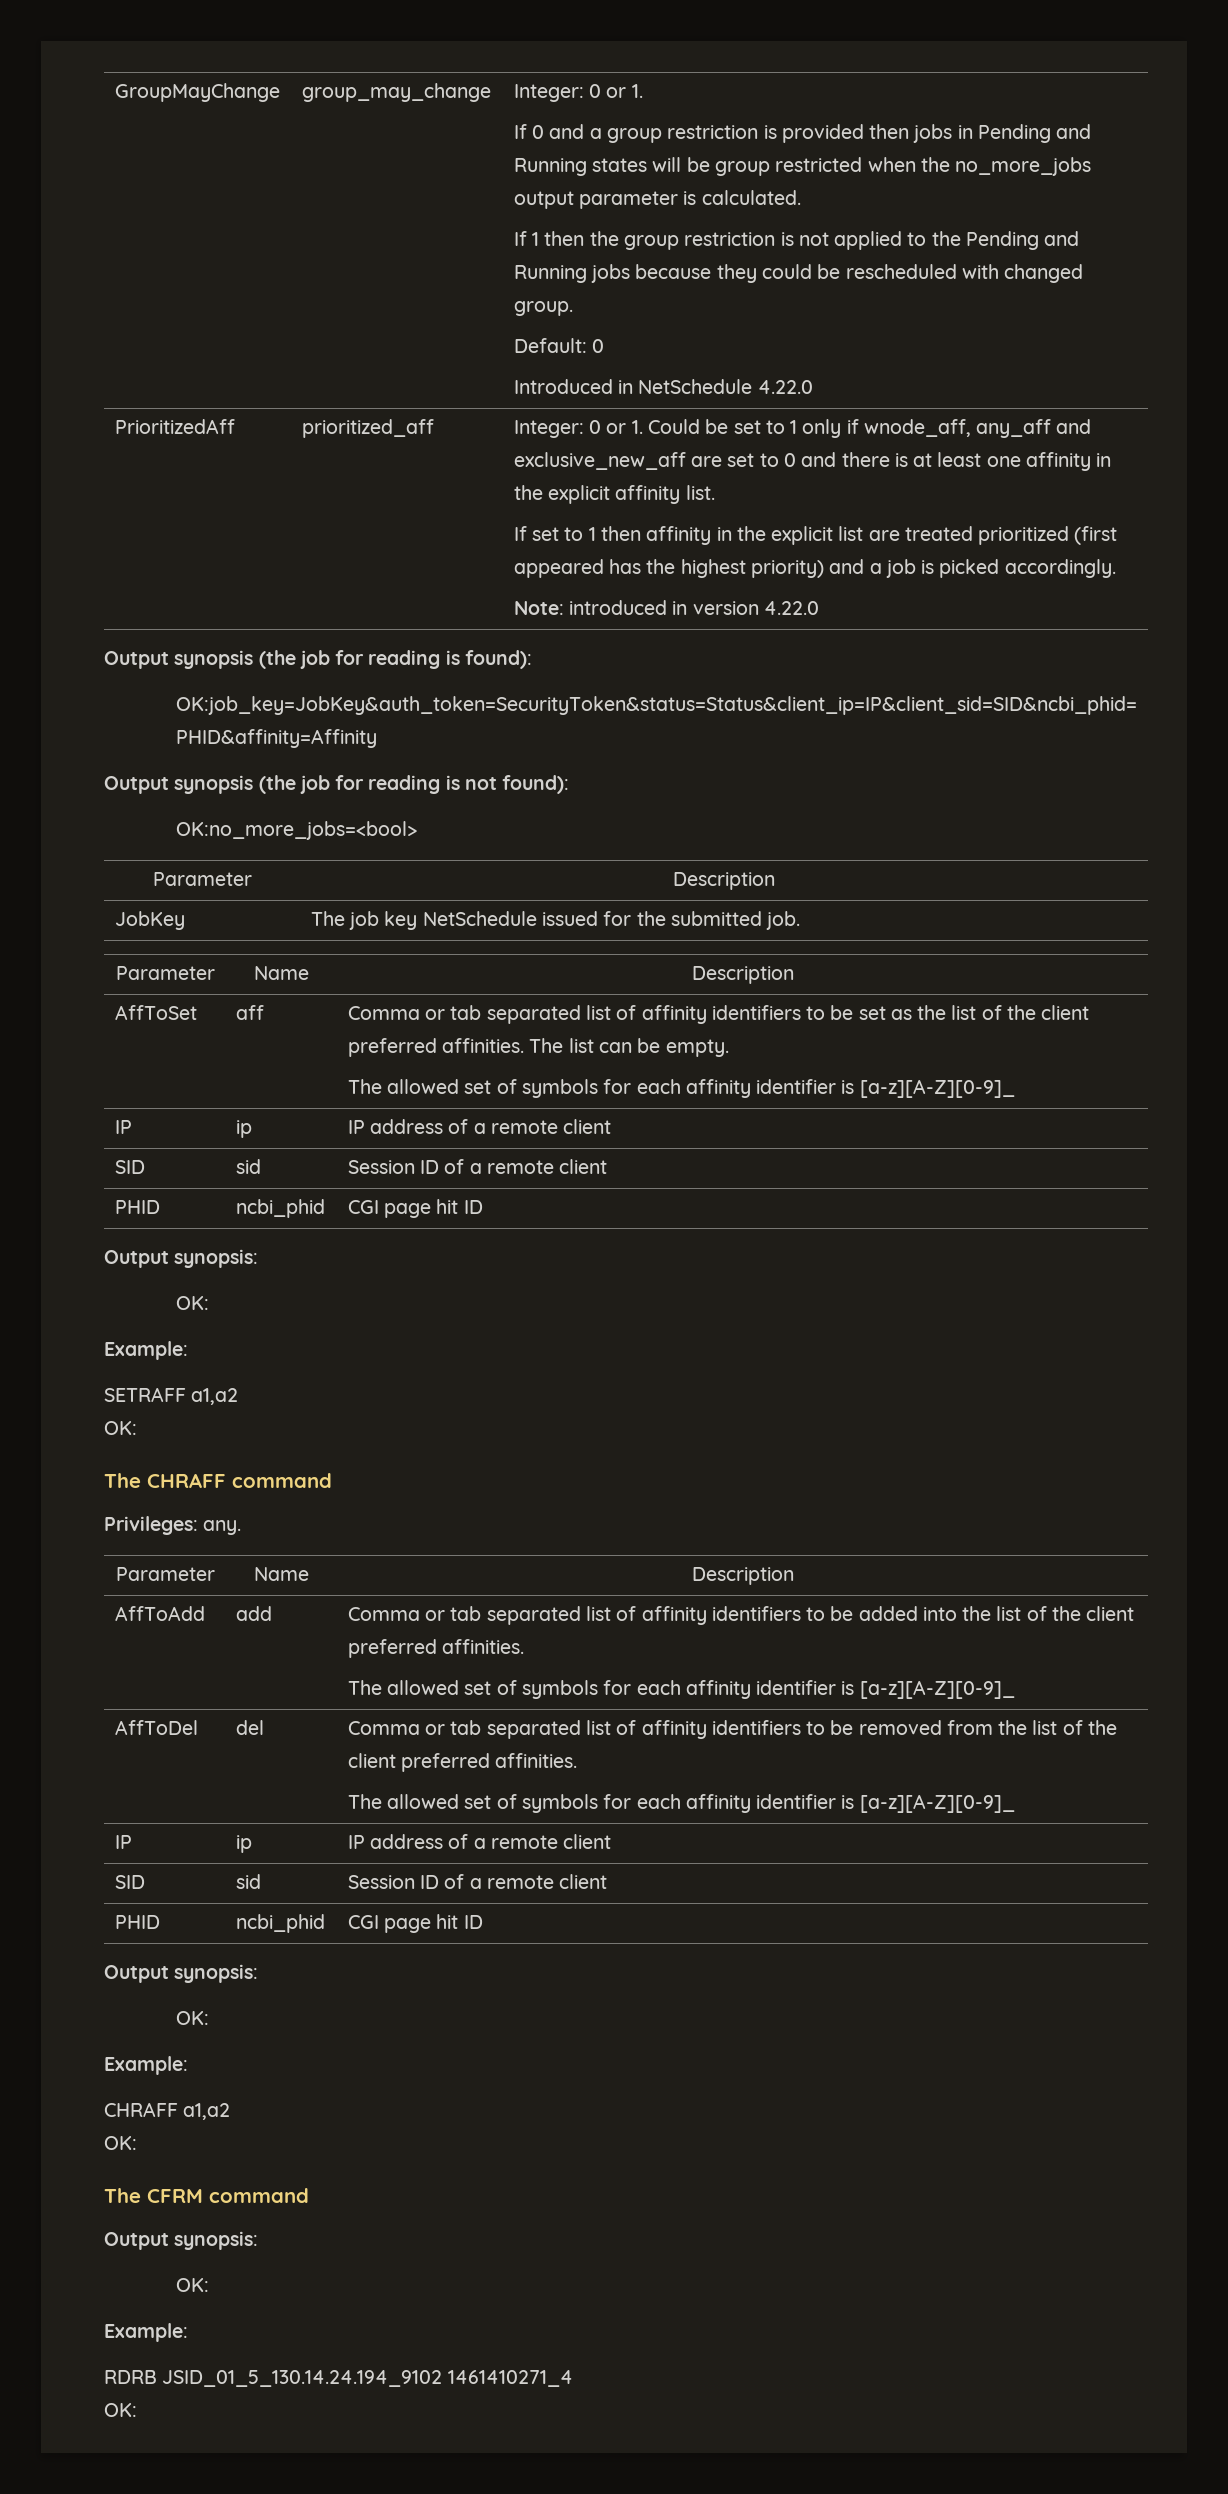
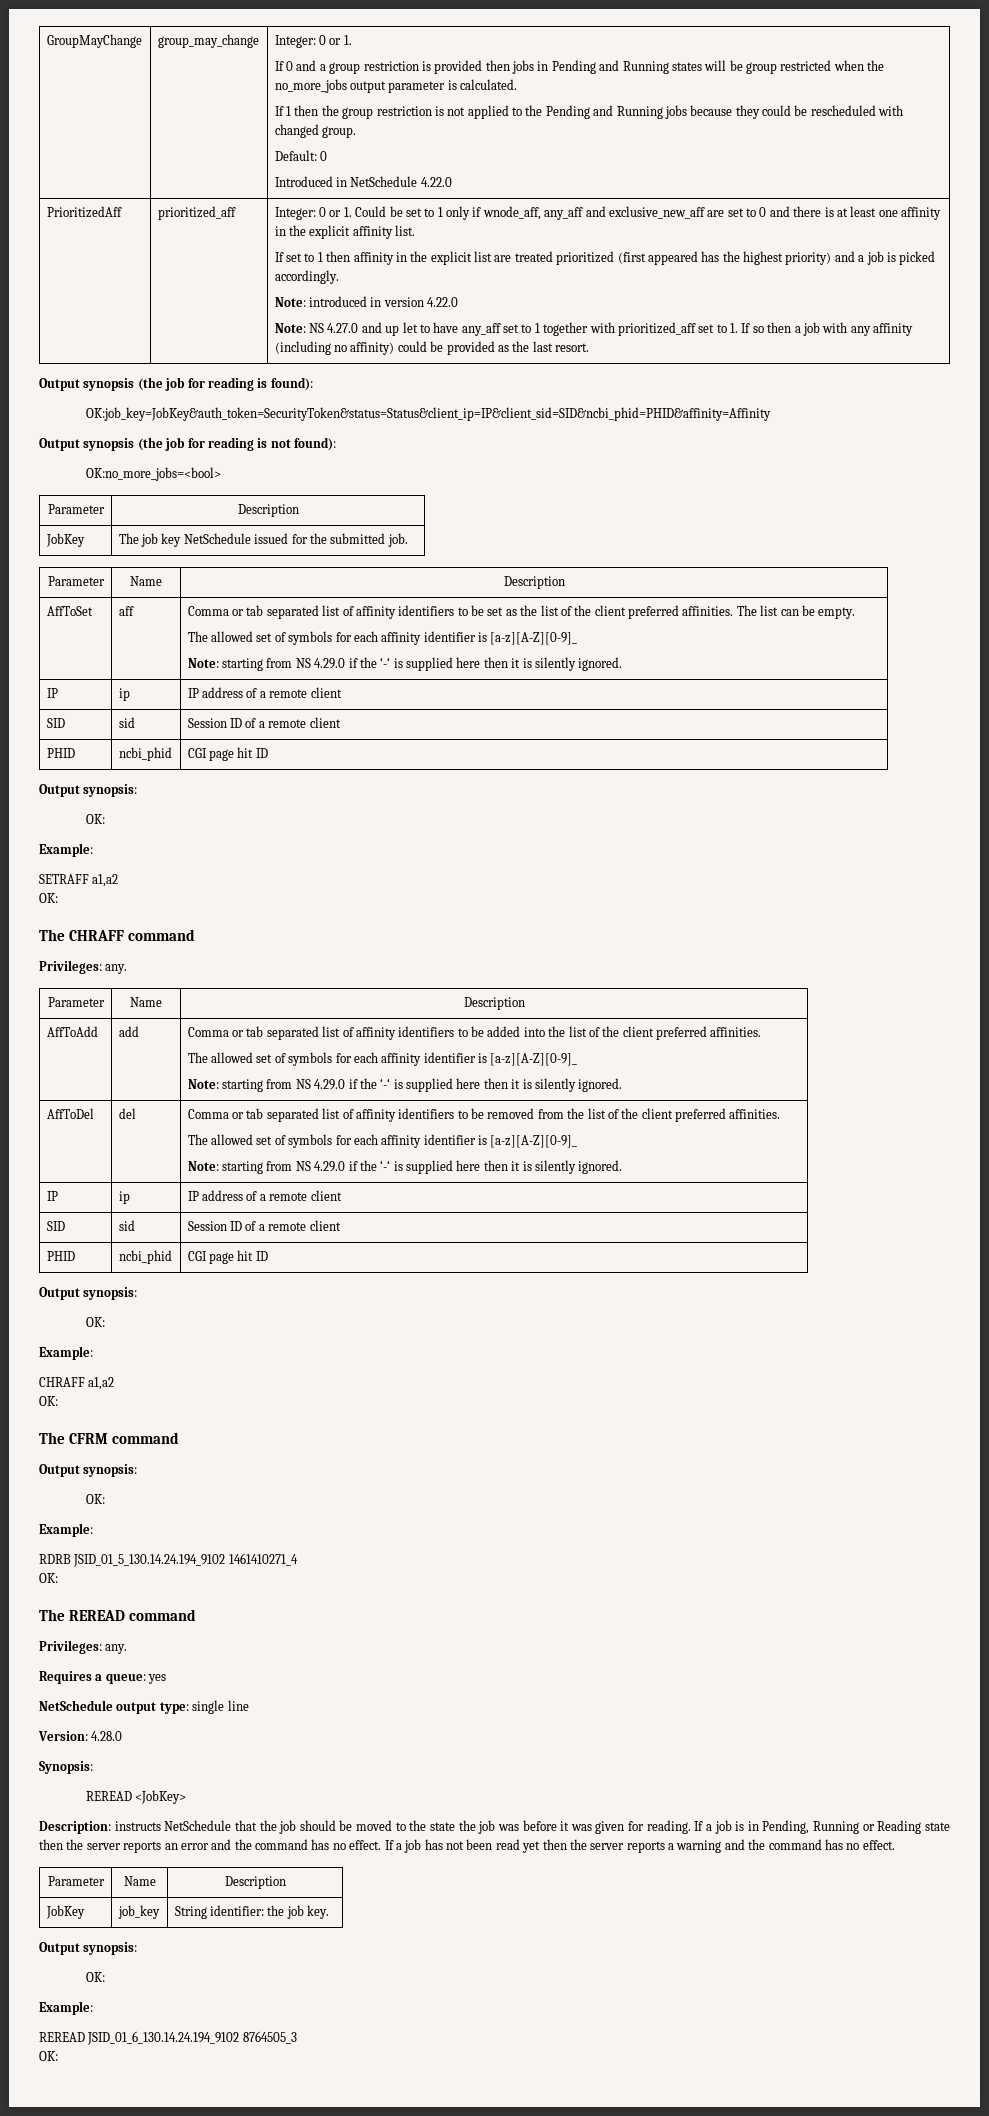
+ Note: NS 4.27.0 and up let to have any_aff set to 1 together with prioritized_aff set to 1. If so then a job with any affinity (including no affinity) could be provided as the last resort.
  The list can be empty.
  The allowed set of symbols for each affinity identifier is [a-z][A-Z][0-9]_
+ Note: starting from NS 4.29.0 if the ‘-‘ is supplied here then it is silently ignored.
  Comma or tab separated list of affinity identifiers to be added into the list of the client preferred affinities.
  The allowed set of symbols for each affinity identifier is [a-z][A-Z][0-9]_
+ Note: starting from NS 4.29.0 if the ‘-‘ is supplied here then it is silently ignored.
  Comma or tab separated list of affinity identifiers to be removed from the list of the client preferred affinities.
  The allowed set of symbols for each affinity identifier is [a-z][A-Z][0-9]_
+ Note: starting from NS 4.29.0 if the ‘-‘ is supplied here then it is silently ignored.
+ The REREAD command
+ Privileges: any.
+ Requires a queue: yes
+ NetSchedule output type: single line
+ Version: 4.28.0
+ Synopsis:
+ REREAD <JobKey>
+ Description: instructs NetSchedule that the job should be moved to the state the job was before it was given for reading. If a job is in Pending, Running or Reading state then the server reports an error and the command has no effect. If a job has not been read yet then the server reports a warning and the command has no effect.
+ Parameter | Name | Description
+ JobKey | job_key | String identifier: the job key.
+ Output synopsis:
+ OK:
+ Example:
+ REREAD JSID_01_6_130.14.24.194_9102 8764505_3
+ OK:

